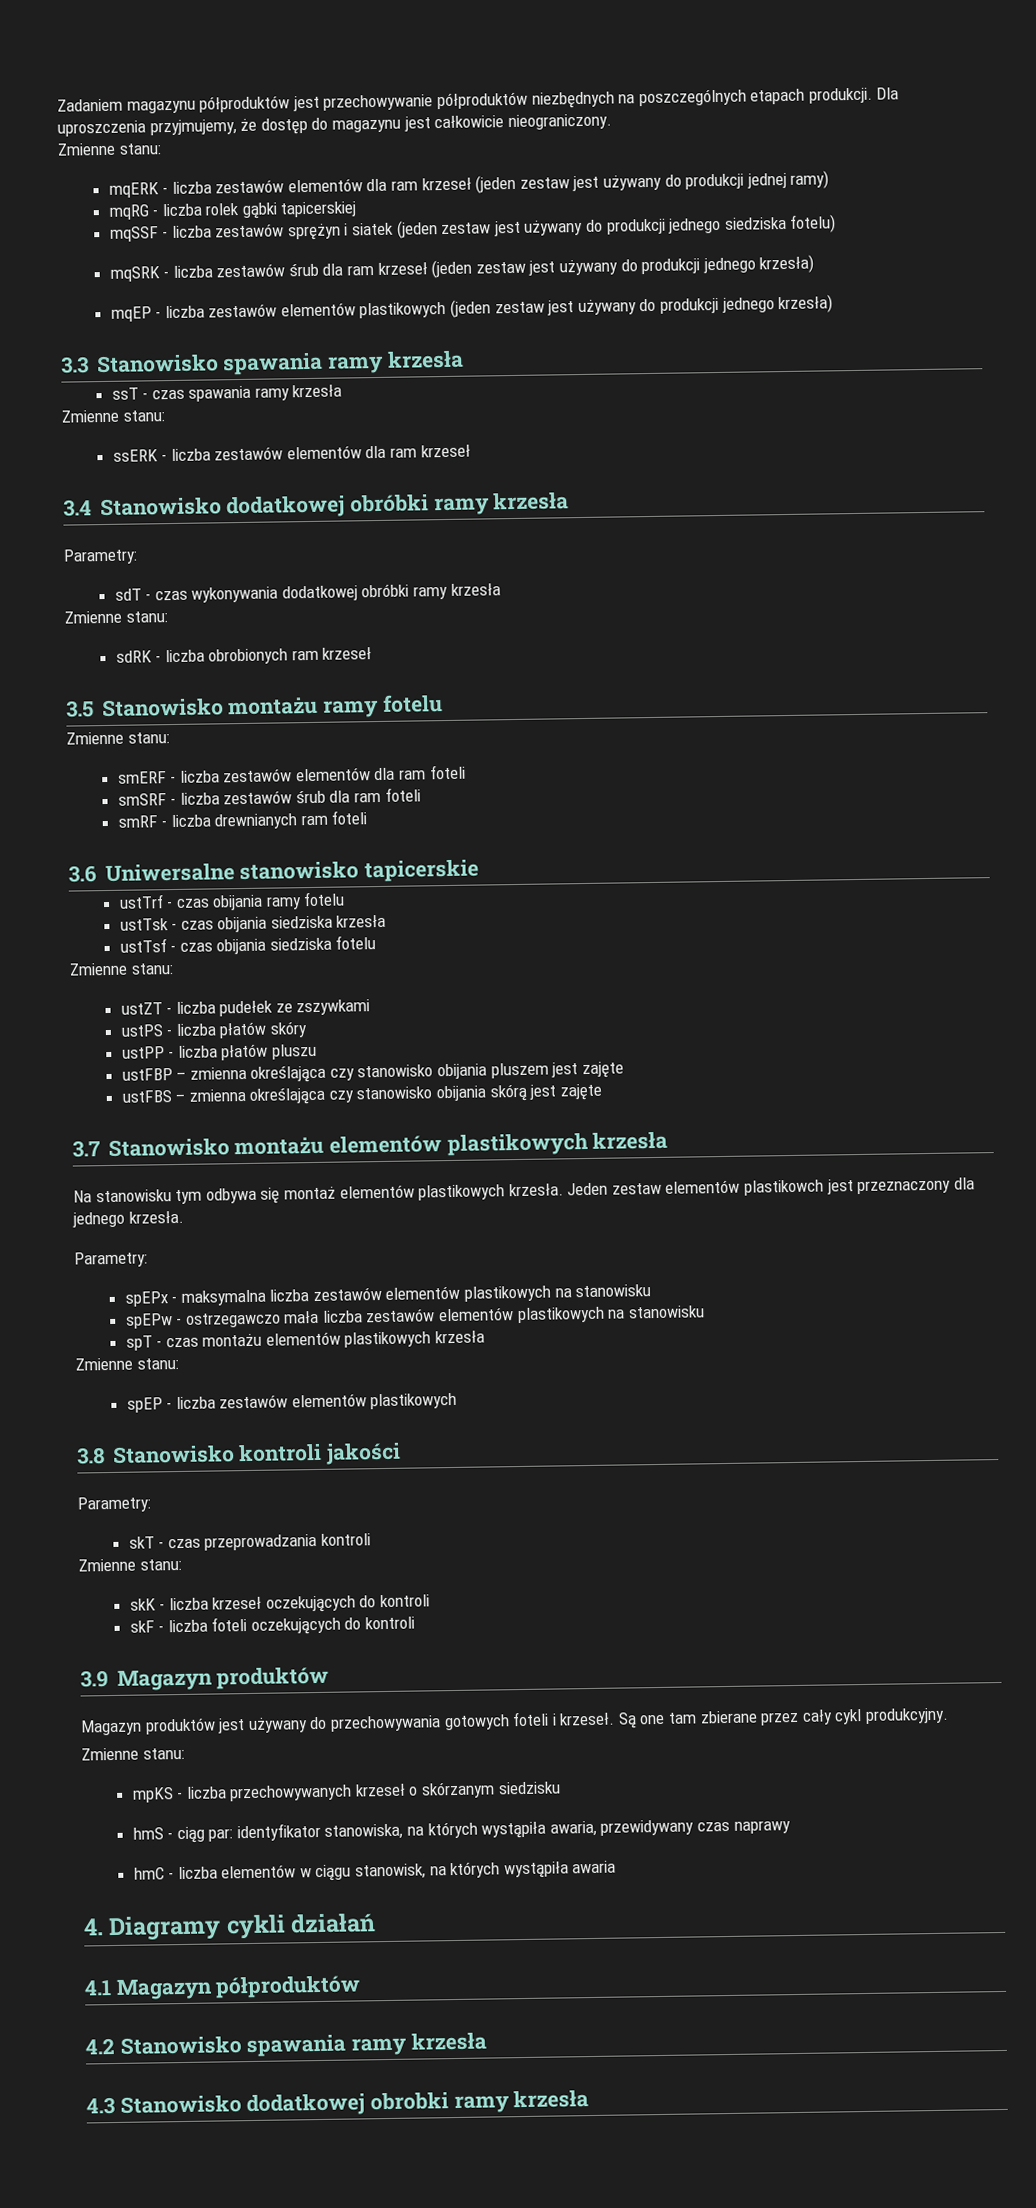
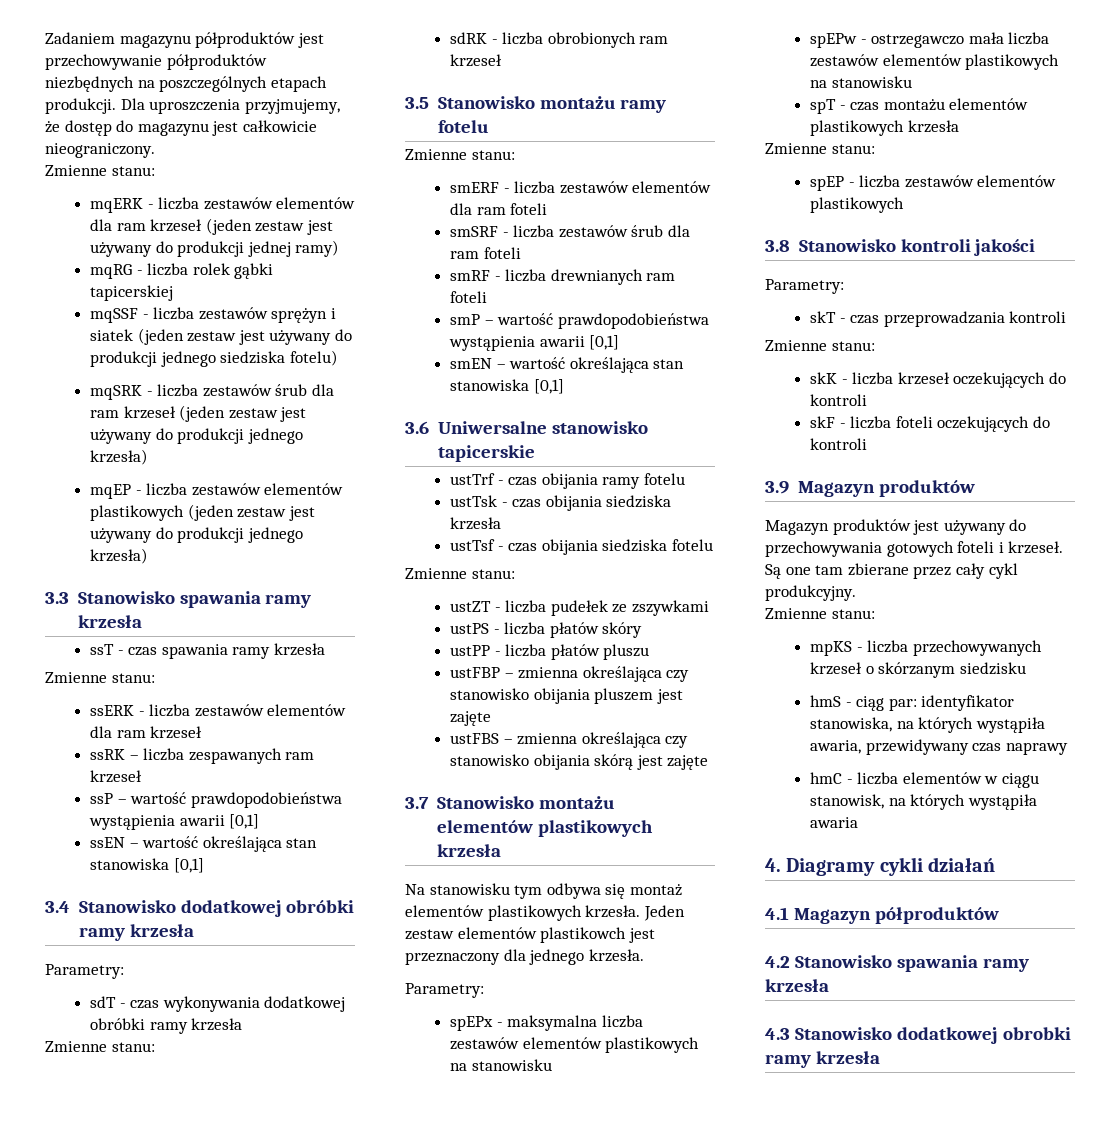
+ ssRK – liczba zespawanych ram krzeseł
+ ssP – wartość prawdopodobieństwa wystąpienia awarii [0,1]
+ ssEN – wartość określająca stan stanowiska [0,1]
+ smP – wartość prawdopodobieństwa wystąpienia awarii [0,1]
+ smEN – wartość określająca stan stanowiska [0,1]

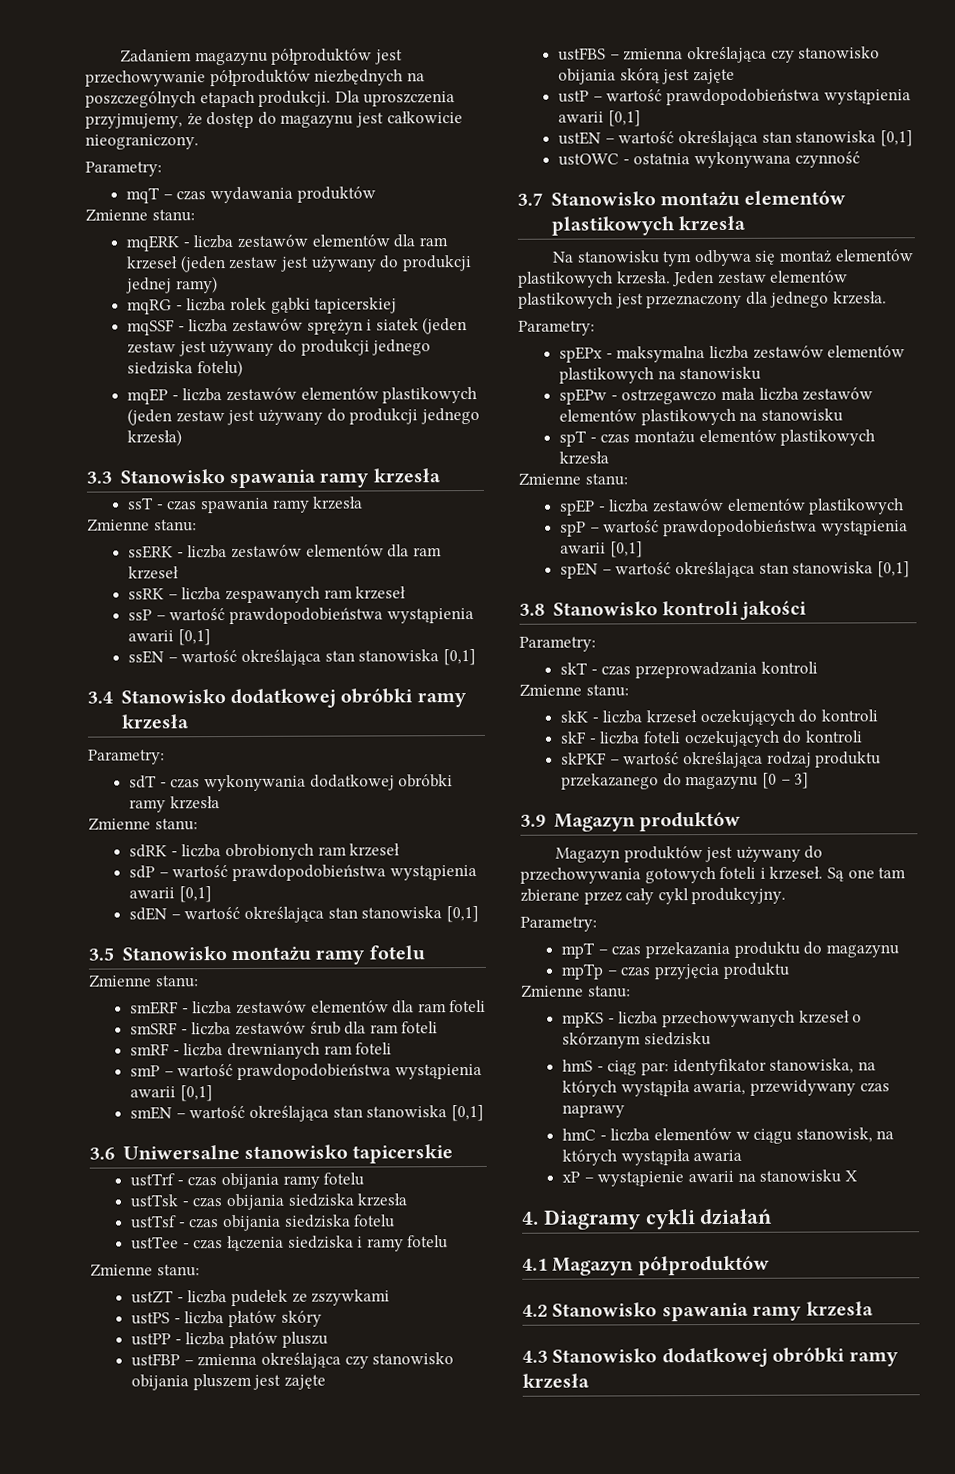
  Dla uproszczenia przyjmujemy, że dostęp do magazynu jest całkowicie nieograniczony.
+ Parametry:
+ mqT – czas wydawania produktów
- mqSRK - liczba zestawów śrub dla ram krzeseł (jeden zestaw jest używany do produkcji jednego krzesła)
+ sdP – wartość prawdopodobieństwa wystąpienia awarii [0,1]
+ sdEN – wartość określająca stan stanowiska [0,1]
+ ustTee - czas łączenia siedziska i ramy fotelu
+ ustP – wartość prawdopodobieństwa wystąpienia awarii [0,1]
+ ustEN – wartość określająca stan stanowiska [0,1]
+ ustOWC - ostatnia wykonywana czynność
- Jeden zestaw elementów plastikowch jest przeznaczony dla jednego krzesła.
+ Jeden zestaw elementów plastikowych jest przeznaczony dla jednego krzesła.
+ spP – wartość prawdopodobieństwa wystąpienia awarii [0,1]
+ spEN – wartość określająca stan stanowiska [0,1]
+ skPKF – wartość określająca rodzaj produktu przekazanego do magazynu [0 – 3]
  Są one tam zbierane przez cały cykl produkcyjny.
+ Parametry:
+ mpT – czas przekazania produktu do magazynu
+ mpTp – czas przyjęcia produktu
+ xP – wystąpienie awarii na stanowisku X
- 4.3 Stanowisko dodatkowej obrobki ramy krzesła
+ 4.3 Stanowisko dodatkowej obróbki ramy krzesła

